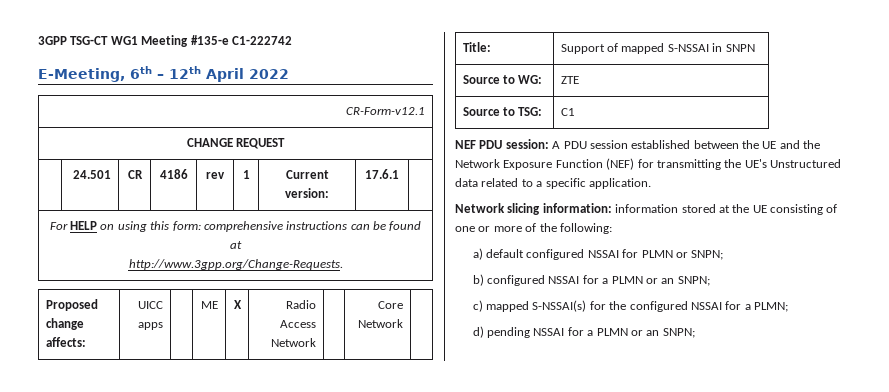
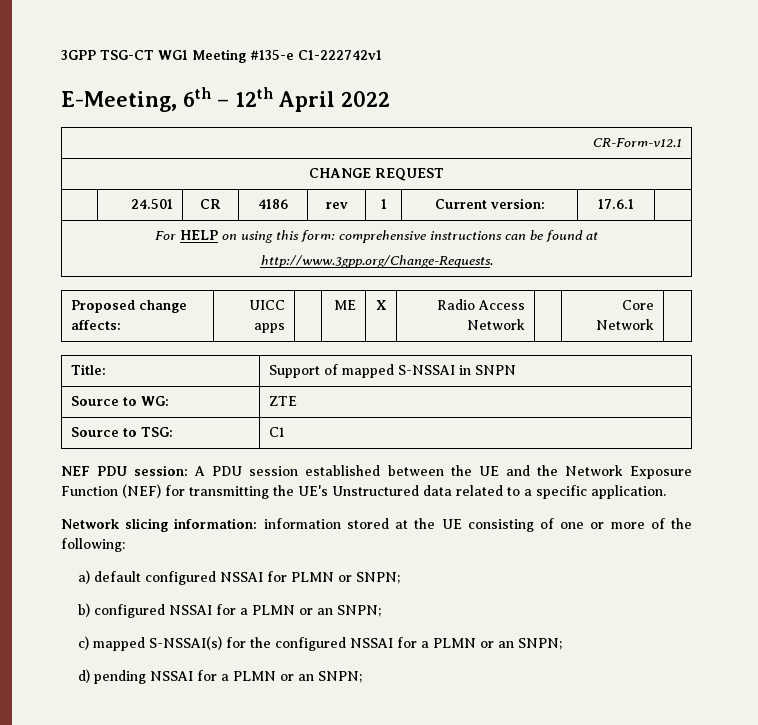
- 3GPP TSG-CT WG1 Meeting #135-e C1-222742
+ 3GPP TSG-CT WG1 Meeting #135-e C1-222742v1
- c) mapped S-NSSAI(s) for the configured NSSAI for a PLMN;
+ c) mapped S-NSSAI(s) for the configured NSSAI for a PLMN or an SNPN;

